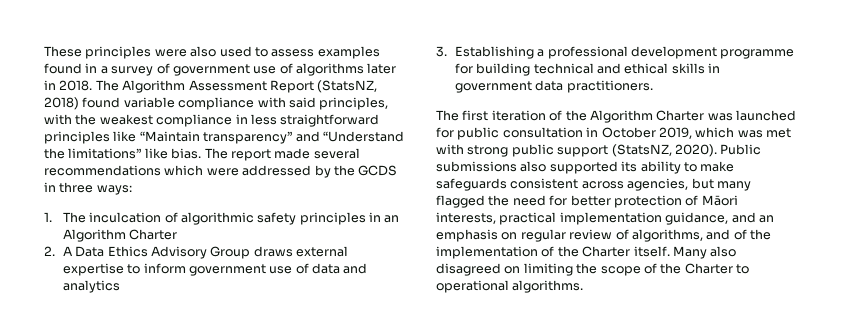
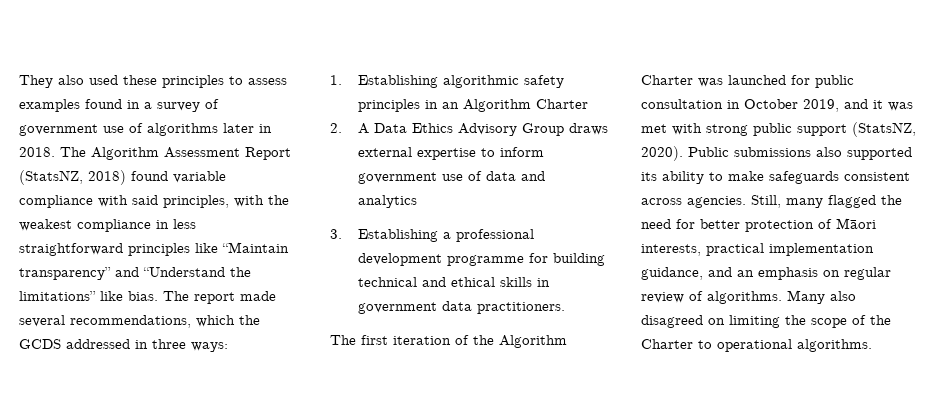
- These principles were also used to assess examples found in a survey of government use of algorithms later in 2018.
+ They also used these principles to assess examples found in a survey of government use of algorithms later in 2018.
- The report made several recommendations which were addressed by the GCDS in three ways:
+ The report made several recommendations, which the GCDS addressed in three ways:
- 1. The inculcation of algorithmic safety principles in an Algorithm Charter
+ 1. Establishing algorithmic safety principles in an Algorithm Charter
- The first iteration of the Algorithm Charter was launched for public consultation in October 2019, which was met with strong public support (StatsNZ, 2020).
+ The first iteration of the Algorithm Charter was launched for public consultation in October 2019, and it was met with strong public support (StatsNZ, 2020).
- Public submissions also supported its ability to make safeguards consistent across agencies, but many flagged the need for better protection of Māori interests, practical implementation guidance, and an emphasis on regular review of algorithms, and of the implementation of the Charter itself.
+ Public submissions also supported its ability to make safeguards consistent across agencies. Still, many flagged the need for better protection of Māori interests, practical implementation guidance, and an emphasis on regular review of algorithms.

